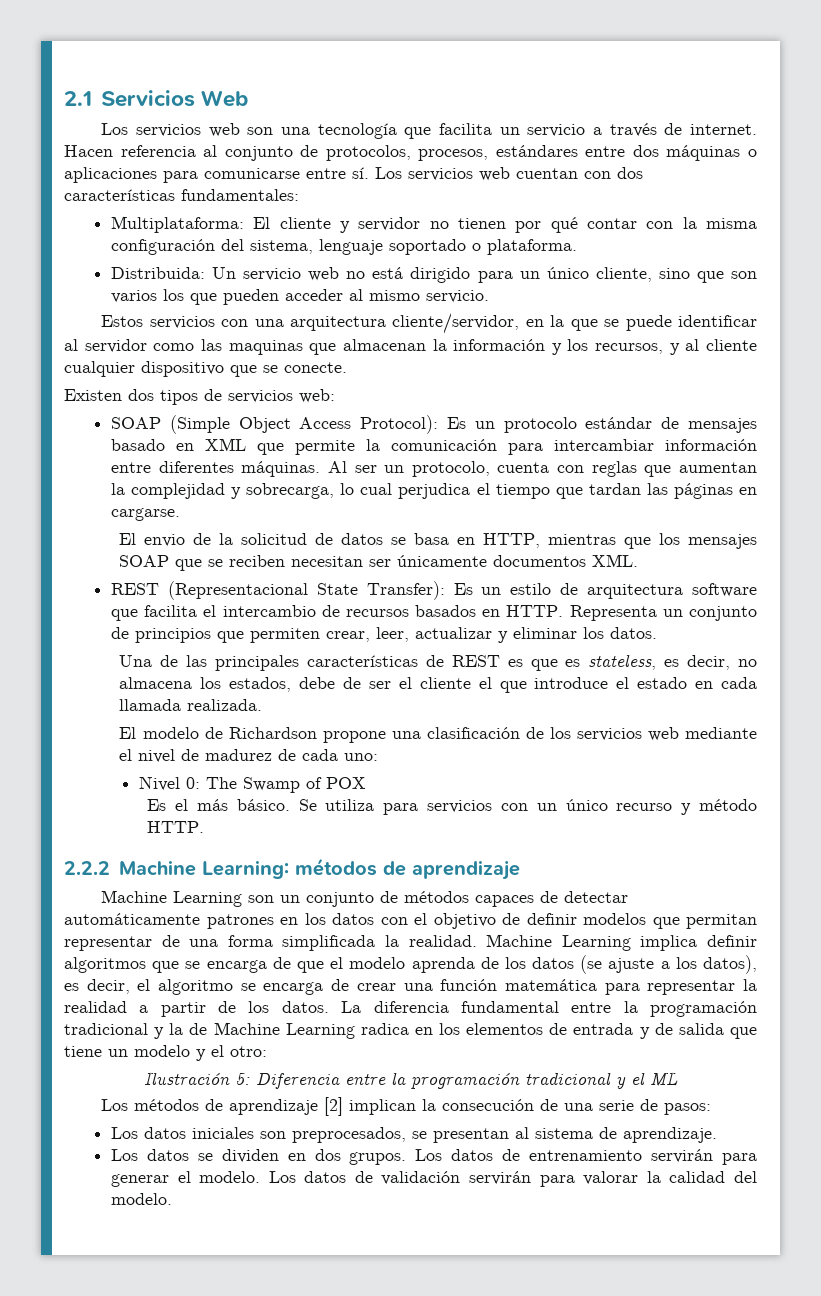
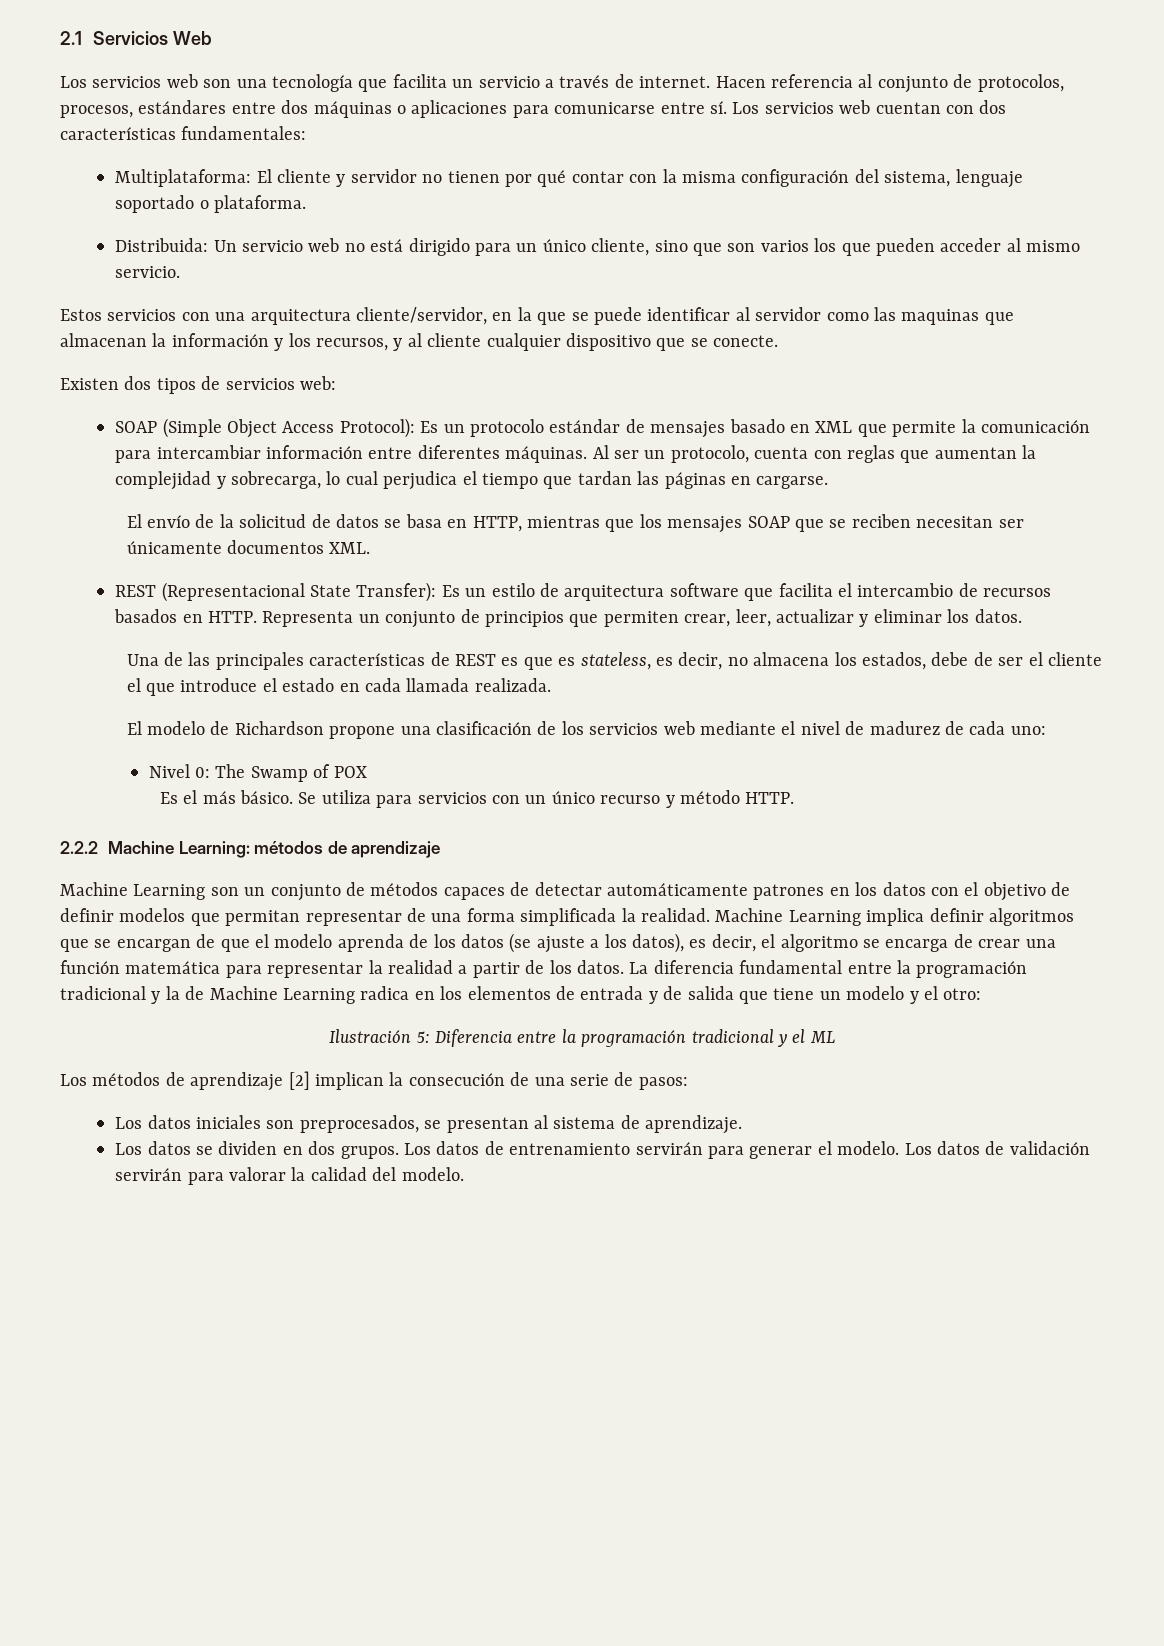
- El envio de la solicitud de datos se basa en HTTP, mientras que los mensajes SOAP que se reciben necesitan ser únicamente documentos XML.
+ El envío de la solicitud de datos se basa en HTTP, mientras que los mensajes SOAP que se reciben necesitan ser únicamente documentos XML.
- Machine Learning implica definir algoritmos que se encarga de que el modelo aprenda de los datos (se ajuste a los datos), es decir, el algoritmo se encarga de crear una función matemática para representar la realidad a partir de los datos.
+ Machine Learning implica definir algoritmos que se encargan de que el modelo aprenda de los datos (se ajuste a los datos), es decir, el algoritmo se encarga de crear una función matemática para representar la realidad a partir de los datos.

